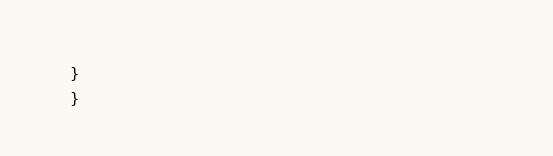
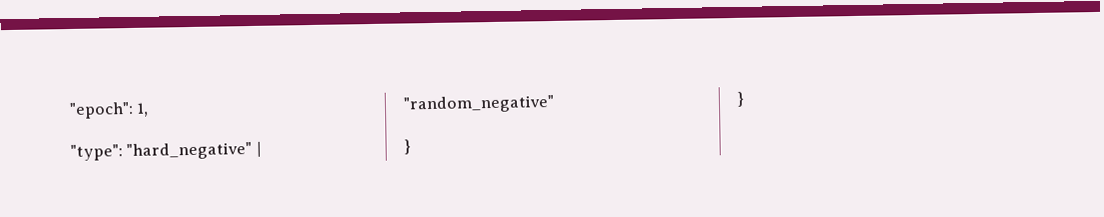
+ "epoch": 1,
+ "type": "hard_negative" | "random_negative"

